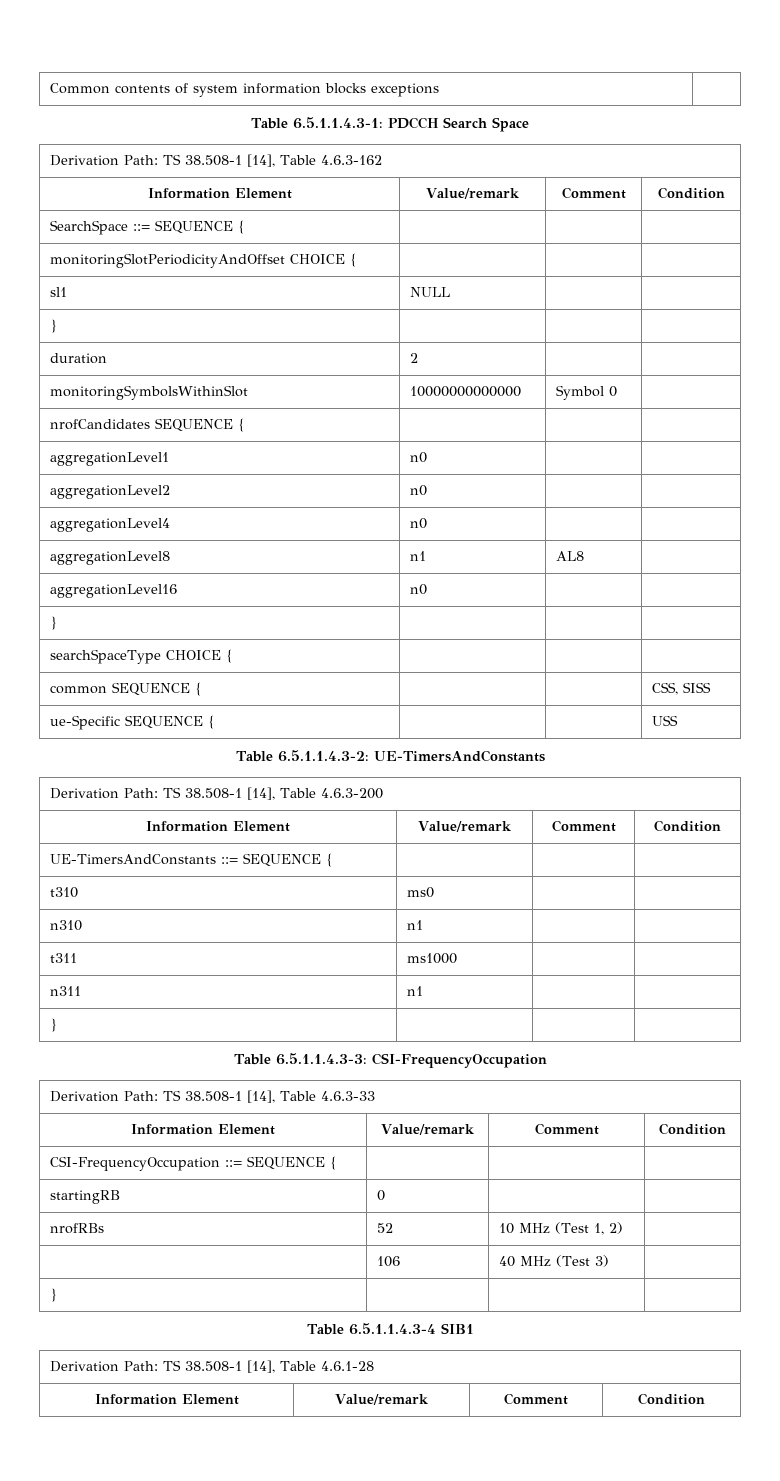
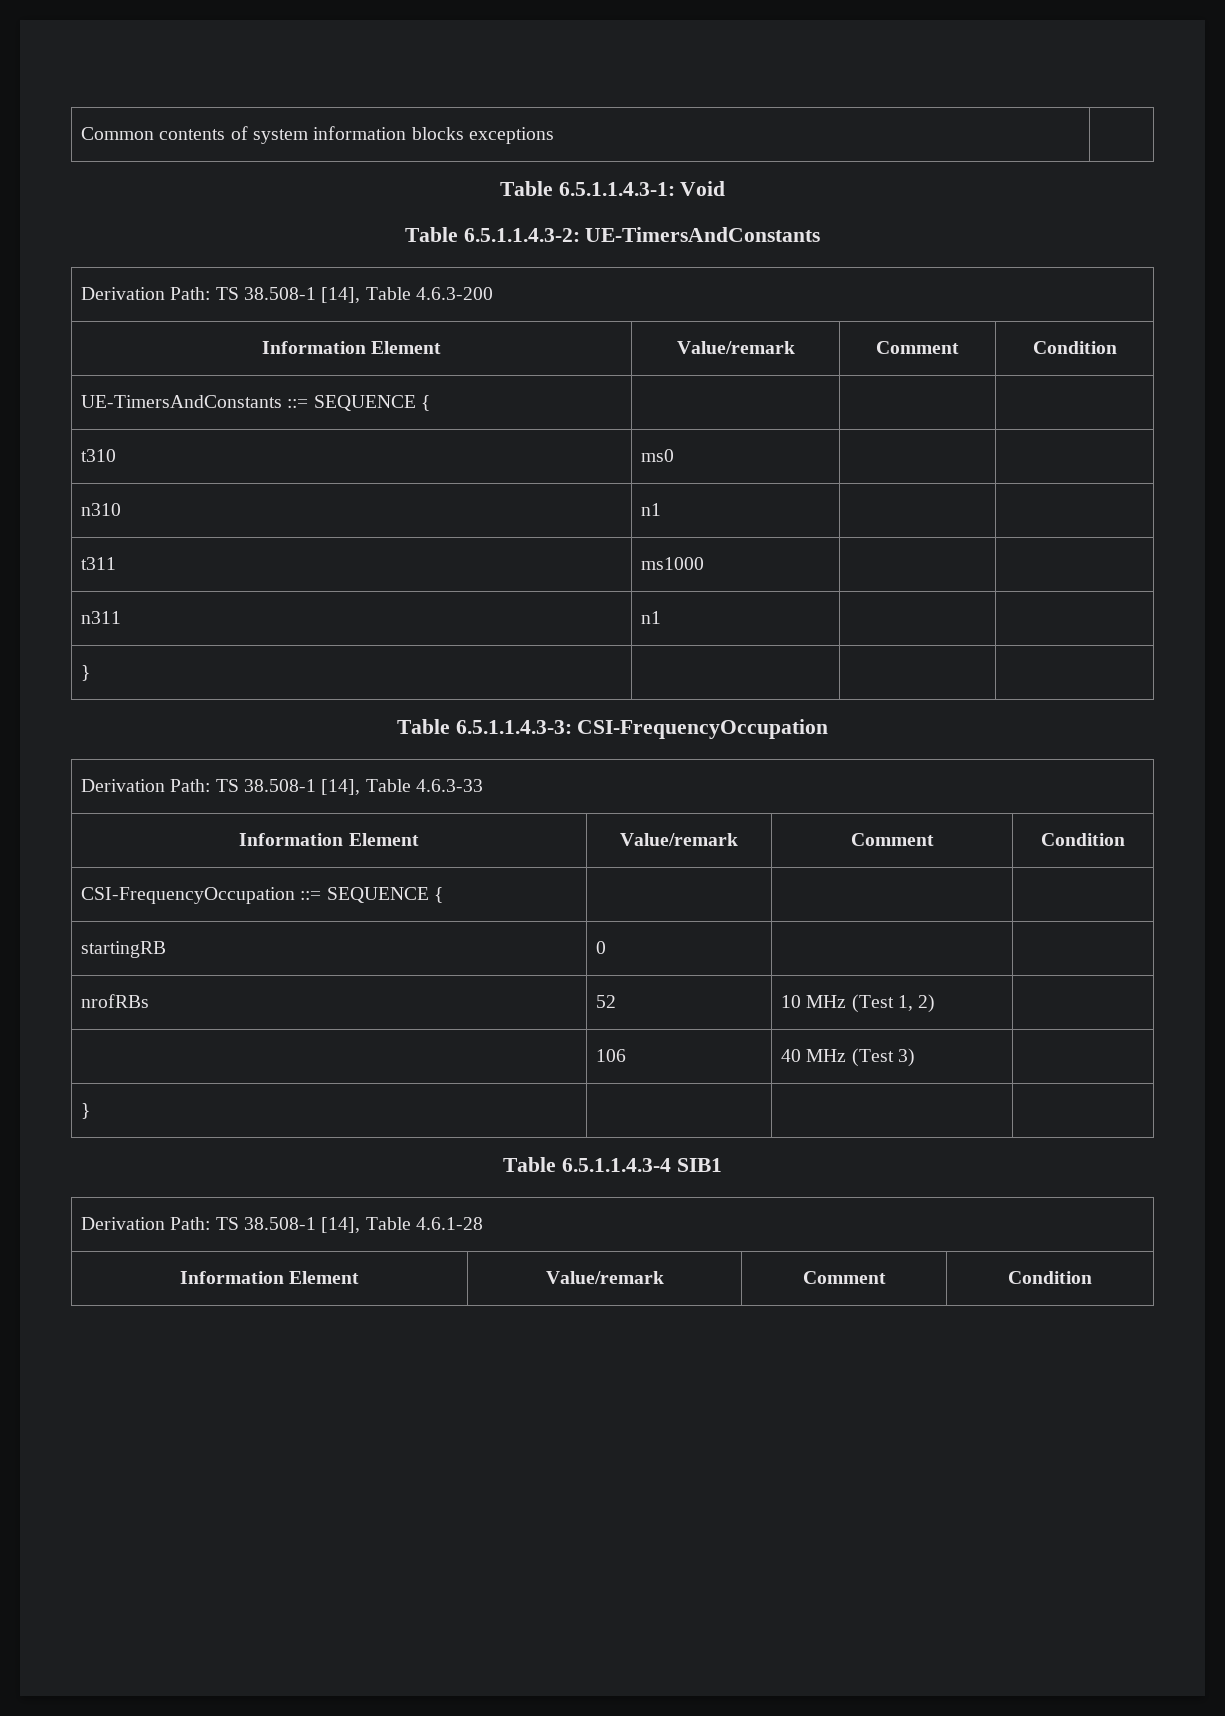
- Table 6.5.1.1.4.3-1: PDCCH Search Space
- Derivation Path: TS 38.508-1 [14], Table 4.6.3-162
- Information Element | Value/remark | Comment | Condition
- SearchSpace ::= SEQUENCE { | | |
- monitoringSlotPeriodicityAndOffset CHOICE { | | |
- sl1 | NULL | |
- } | | |
- duration | 2 | |
- monitoringSymbolsWithinSlot | 10000000000000 | Symbol 0 |
- nrofCandidates SEQUENCE { | | |
- aggregationLevel1 | n0 | |
- aggregationLevel2 | n0 | |
- aggregationLevel4 | n0 | |
- aggregationLevel8 | n1 | AL8 |
- aggregationLevel16 | n0 | |
- } | | |
- searchSpaceType CHOICE { | | |
- common SEQUENCE { | | | CSS, SISS
- ue-Specific SEQUENCE { | | | USS
+ Table 6.5.1.1.4.3-1: Void

